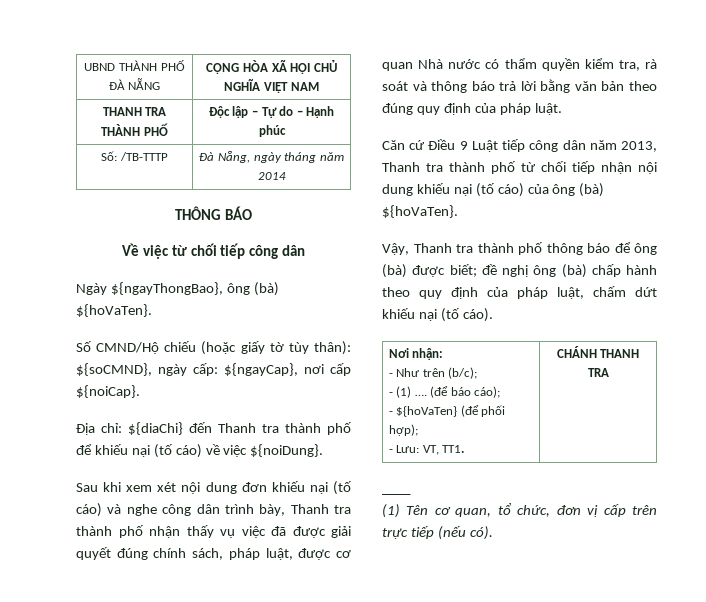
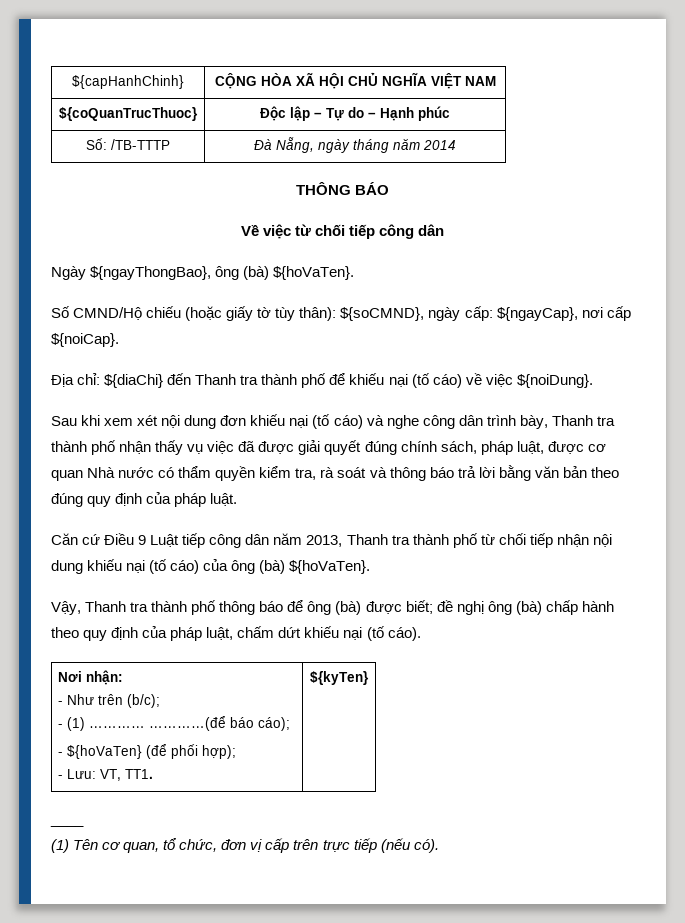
- UBND THÀNH PHỐ ĐÀ NẴNG | CỘNG HÒA XÃ HỘI CHỦ NGHĨA VIỆT NAM
+ ${capHanhChinh} | CỘNG HÒA XÃ HỘI CHỦ NGHĨA VIỆT NAM
- THANH TRA THÀNH PHỐ | Độc lập – Tự do – Hạnh phúc
+ ${coQuanTrucThuoc} | Độc lập – Tự do – Hạnh phúc
  Nơi nhận:
  - Như trên (b/c);
- - (1) …. (để báo cáo);
+ - (1) ………… …………(để báo cáo);
  - ${hoVaTen} (để phối hợp);
- - Lưu: VT, TT1. | CHÁNH THANH TRA
+ - Lưu: VT, TT1. | ${kyTen}

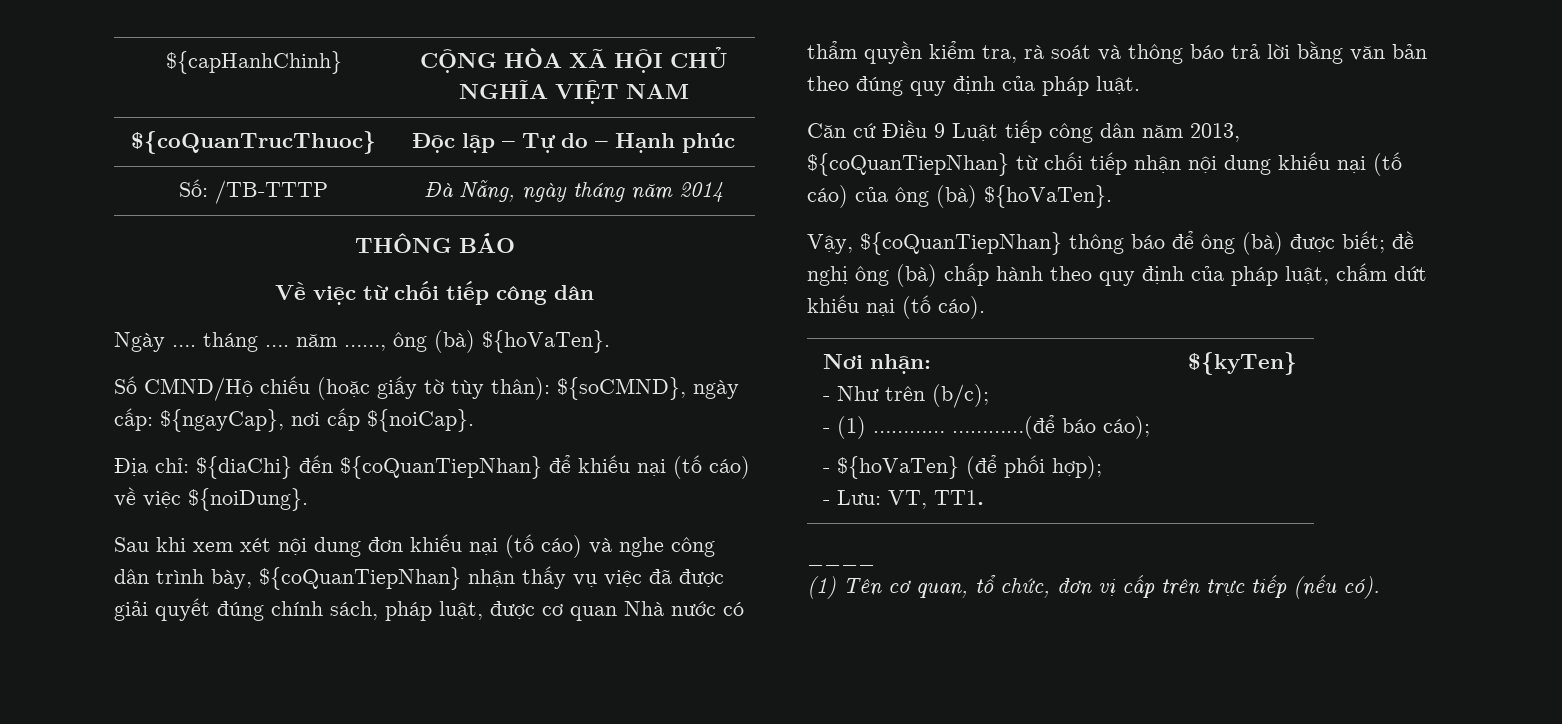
- Ngày ${ngayThongBao}, ông (bà) ${hoVaTen}.
+ Ngày …. tháng …. năm ……, ông (bà) ${hoVaTen}.
- Địa chỉ: ${diaChi} đến Thanh tra thành phố để khiếu nại (tố cáo) về việc ${noiDung}.
+ Địa chỉ: ${diaChi} đến ${coQuanTiepNhan} để khiếu nại (tố cáo) về việc ${noiDung}.
- Sau khi xem xét nội dung đơn khiếu nại (tố cáo) và nghe công dân trình bày, Thanh tra thành phố nhận thấy vụ việc đã được giải quyết đúng chính sách, pháp luật, được cơ quan Nhà nước có thẩm quyền kiểm tra, rà soát và thông báo trả lời bằng văn bản theo đúng quy định của pháp luật.
+ Sau khi xem xét nội dung đơn khiếu nại (tố cáo) và nghe công dân trình bày, ${coQuanTiepNhan} nhận thấy vụ việc đã được giải quyết đúng chính sách, pháp luật, được cơ quan Nhà nước có thẩm quyền kiểm tra, rà soát và thông báo trả lời bằng văn bản theo đúng quy định của pháp luật.
- Căn cứ Điều 9 Luật tiếp công dân năm 2013, Thanh tra thành phố từ chối tiếp nhận nội dung khiếu nại (tố cáo) của ông (bà) ${hoVaTen}.
+ Căn cứ Điều 9 Luật tiếp công dân năm 2013, ${coQuanTiepNhan} từ chối tiếp nhận nội dung khiếu nại (tố cáo) của ông (bà) ${hoVaTen}.
- Vậy, Thanh tra thành phố thông báo để ông (bà) được biết; đề nghị ông (bà) chấp hành theo quy định của pháp luật, chấm dứt khiếu nại (tố cáo).
+ Vậy, ${coQuanTiepNhan} thông báo để ông (bà) được biết; đề nghị ông (bà) chấp hành theo quy định của pháp luật, chấm dứt khiếu nại (tố cáo).

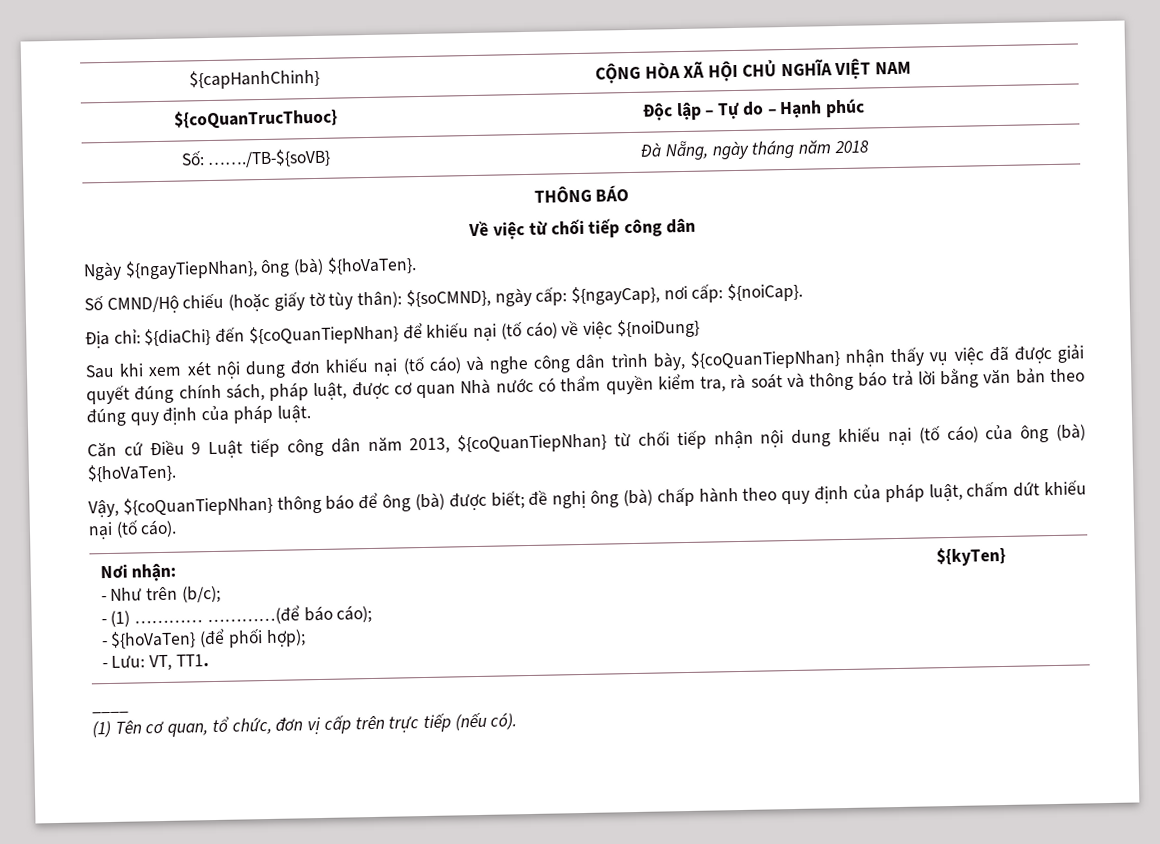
- Số: /TB-TTTP | Đà Nẵng, ngày tháng năm 2014
+ Số: ……./TB-${soVB} | Đà Nẵng, ngày tháng năm 2018
- Ngày …. tháng …. năm ……, ông (bà) ${hoVaTen}.
+ Ngày ${ngayTiepNhan}, ông (bà) ${hoVaTen}.
- Số CMND/Hộ chiếu (hoặc giấy tờ tùy thân): ${soCMND}, ngày cấp: ${ngayCap}, nơi cấp ${noiCap}.
+ Số CMND/Hộ chiếu (hoặc giấy tờ tùy thân): ${soCMND}, ngày cấp: ${ngayCap}, nơi cấp: ${noiCap}.
- Địa chỉ: ${diaChi} đến ${coQuanTiepNhan} để khiếu nại (tố cáo) về việc ${noiDung}.
+ Địa chỉ: ${diaChi} đến ${coQuanTiepNhan} để khiếu nại (tố cáo) về việc ${noiDung}

